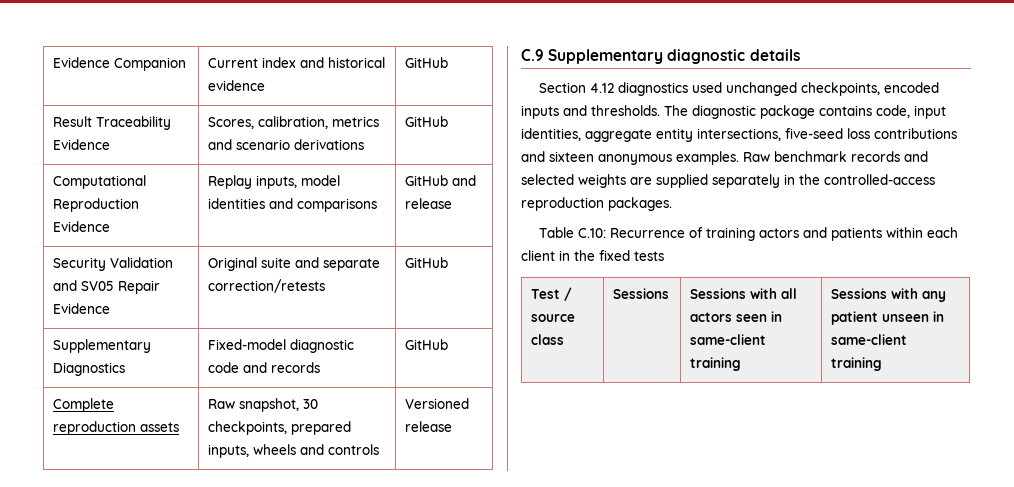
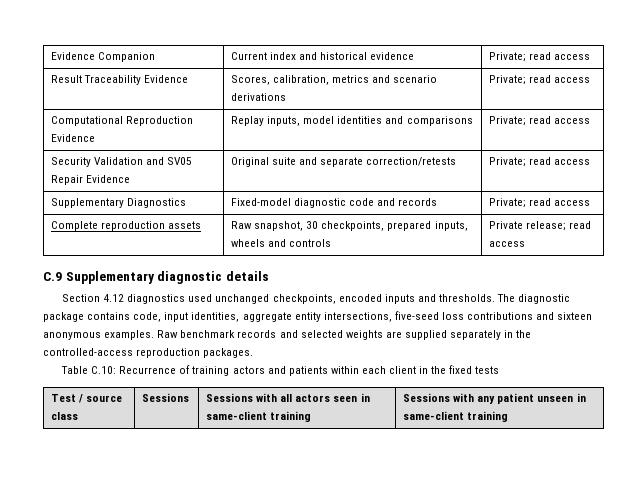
- Evidence Companion | Current index and historical evidence | GitHub
+ Evidence Companion | Current index and historical evidence | Private; read access
- Result Traceability Evidence | Scores, calibration, metrics and scenario derivations | GitHub
+ Result Traceability Evidence | Scores, calibration, metrics and scenario derivations | Private; read access
- Computational Reproduction Evidence | Replay inputs, model identities and comparisons | GitHub and release
+ Computational Reproduction Evidence | Replay inputs, model identities and comparisons | Private; read access
- Security Validation and SV05 Repair Evidence | Original suite and separate correction/retests | GitHub
+ Security Validation and SV05 Repair Evidence | Original suite and separate correction/retests | Private; read access
- Supplementary Diagnostics | Fixed-model diagnostic code and records | GitHub
+ Supplementary Diagnostics | Fixed-model diagnostic code and records | Private; read access
- Complete reproduction assets | Raw snapshot, 30 checkpoints, prepared inputs, wheels and controls | Versioned release
+ Complete reproduction assets | Raw snapshot, 30 checkpoints, prepared inputs, wheels and controls | Private release; read access

